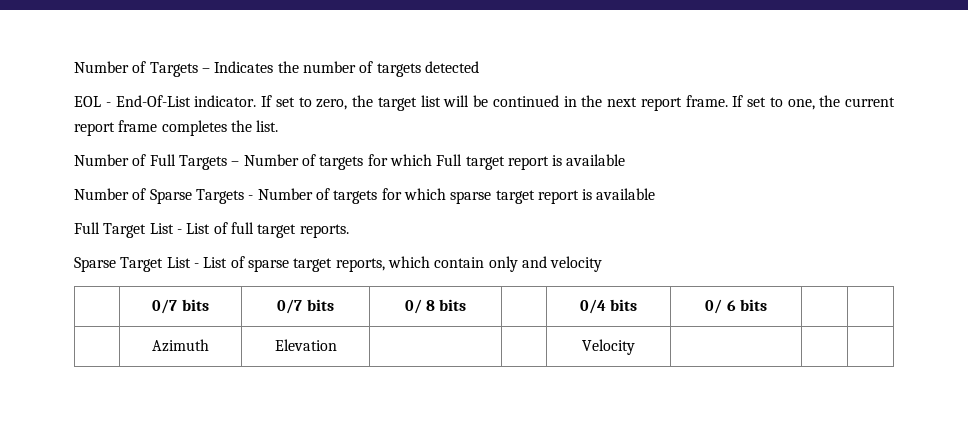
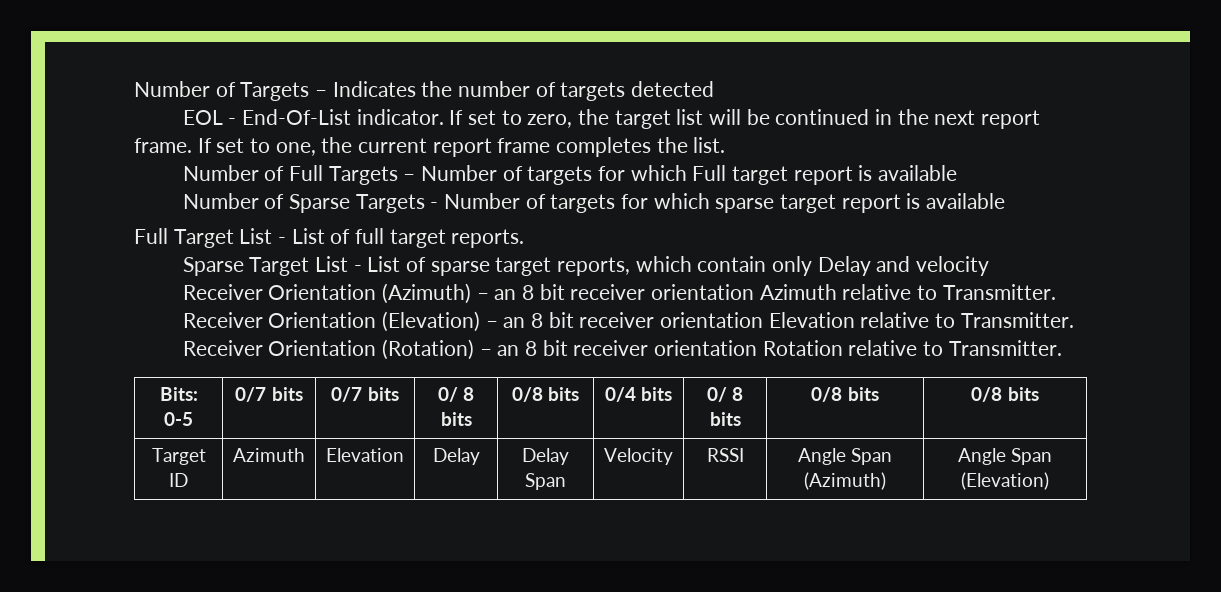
- Sparse Target List - List of sparse target reports, which contain only and velocity
+ Sparse Target List - List of sparse target reports, which contain only Delay and velocity
- | 0/7 bits | 0/7 bits | 0/ 8 bits | | 0/4 bits | 0/ 6 bits | |
- | Azimuth | Elevation | | | Velocity | | |
+ Receiver Orientation (Azimuth) – an 8 bit receiver orientation Azimuth relative to Transmitter.
+ Receiver Orientation (Elevation) – an 8 bit receiver orientation Elevation relative to Transmitter.
+ Receiver Orientation (Rotation) – an 8 bit receiver orientation Rotation relative to Transmitter.
+ Bits: 0-5 | 0/7 bits | 0/7 bits | 0/ 8 bits | 0/8 bits | 0/4 bits | 0/ 8 bits | 0/8 bits | 0/8 bits
+ Target ID | Azimuth | Elevation | Delay | Delay Span | Velocity | RSSI | Angle Span (Azimuth) | Angle Span (Elevation)

